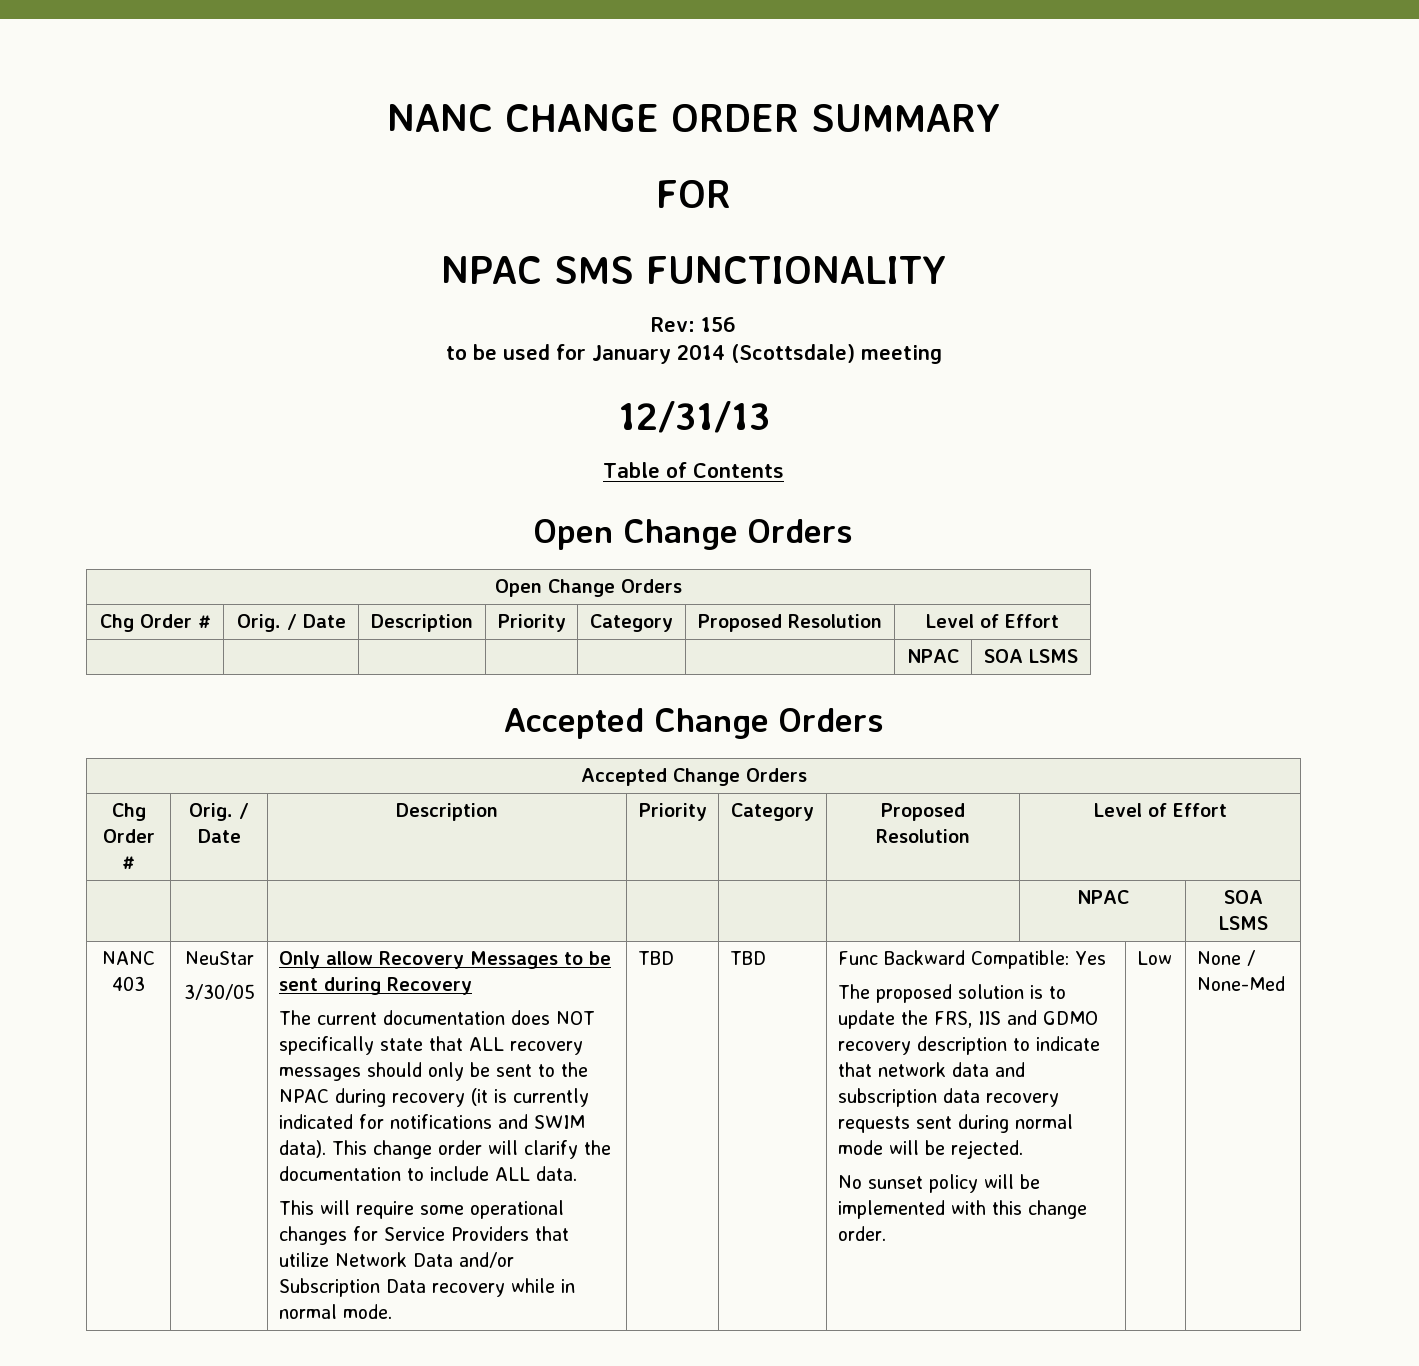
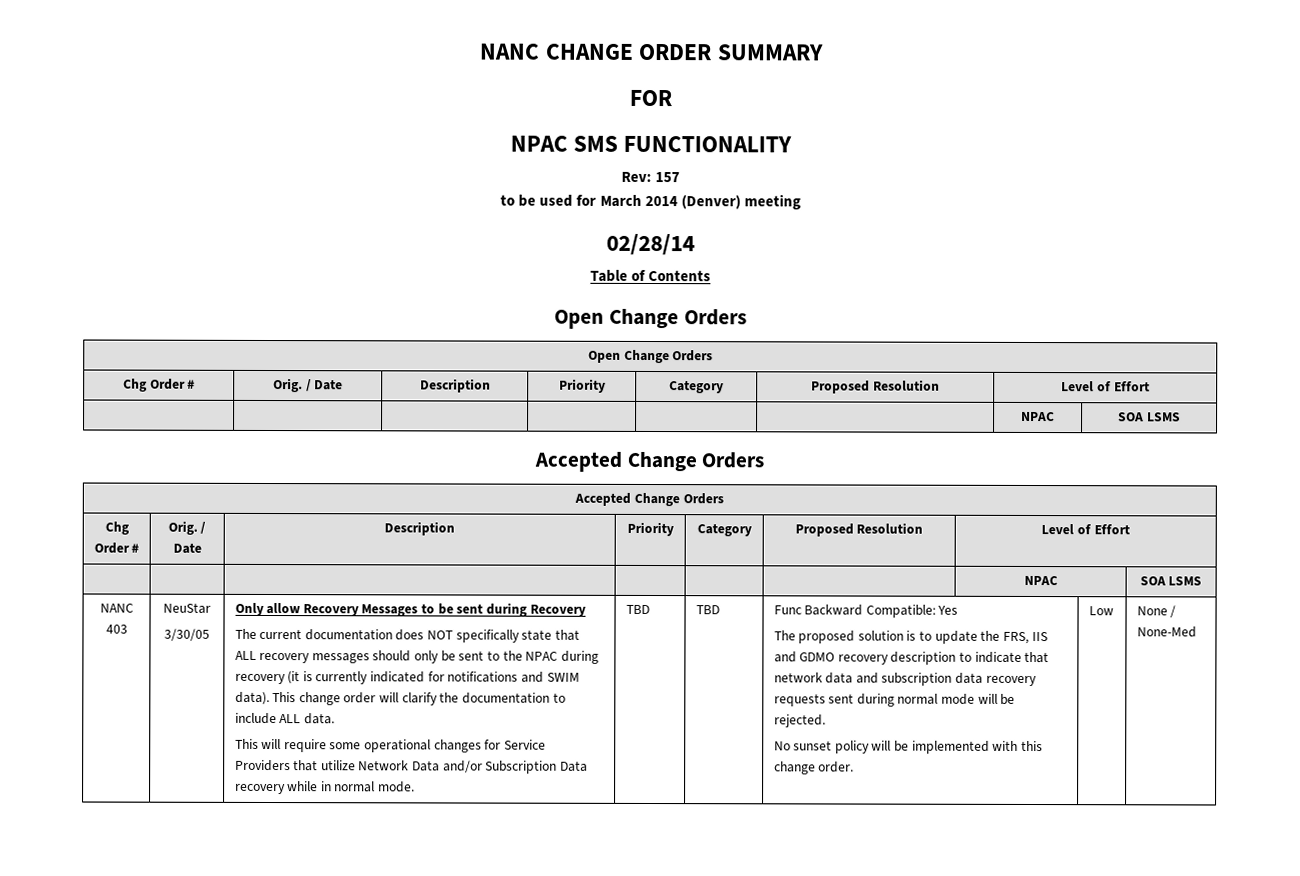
- Rev: 156
+ Rev: 157
- to be used for January 2014 (Scottsdale) meeting
+ to be used for March 2014 (Denver) meeting
- 12/31/13
+ 02/28/14

